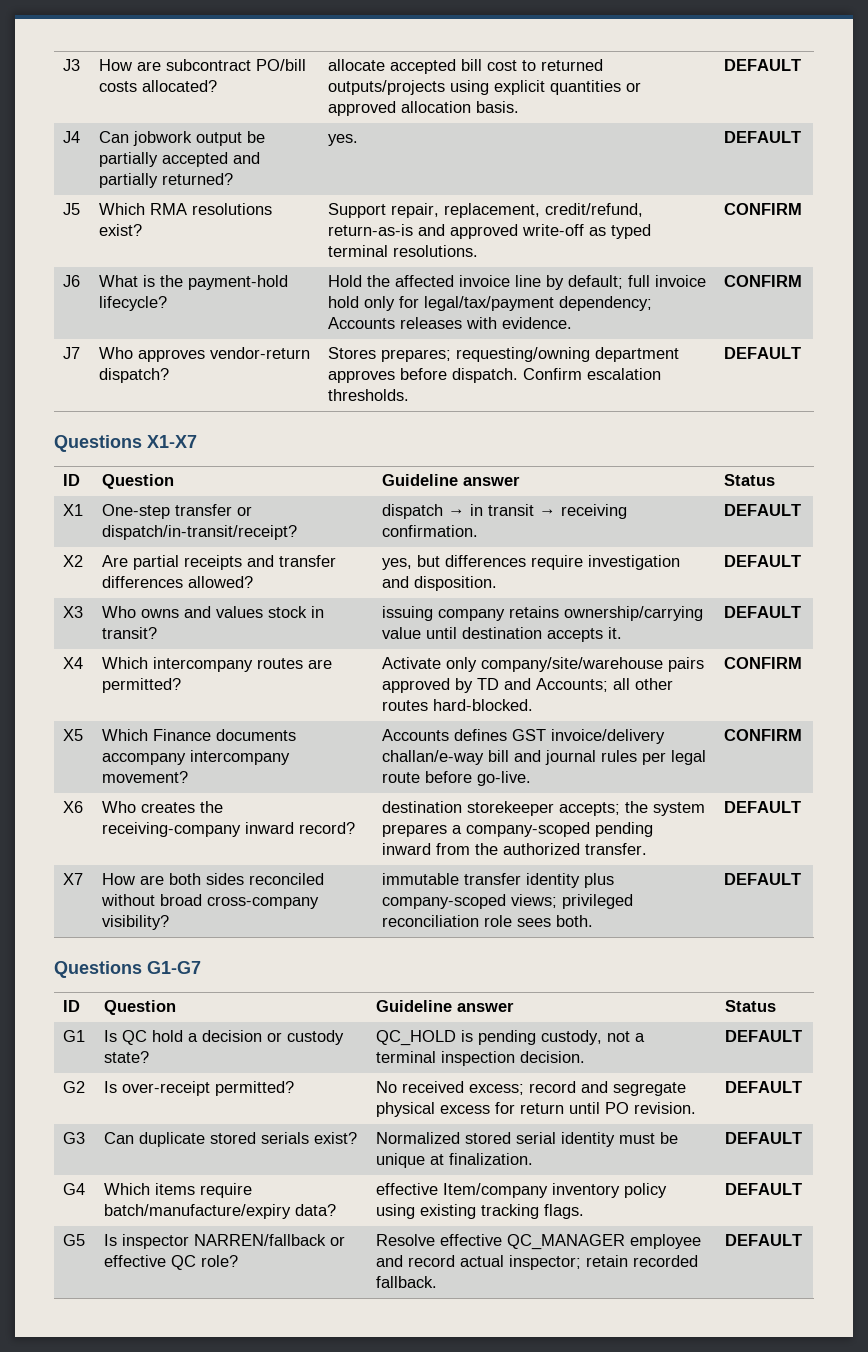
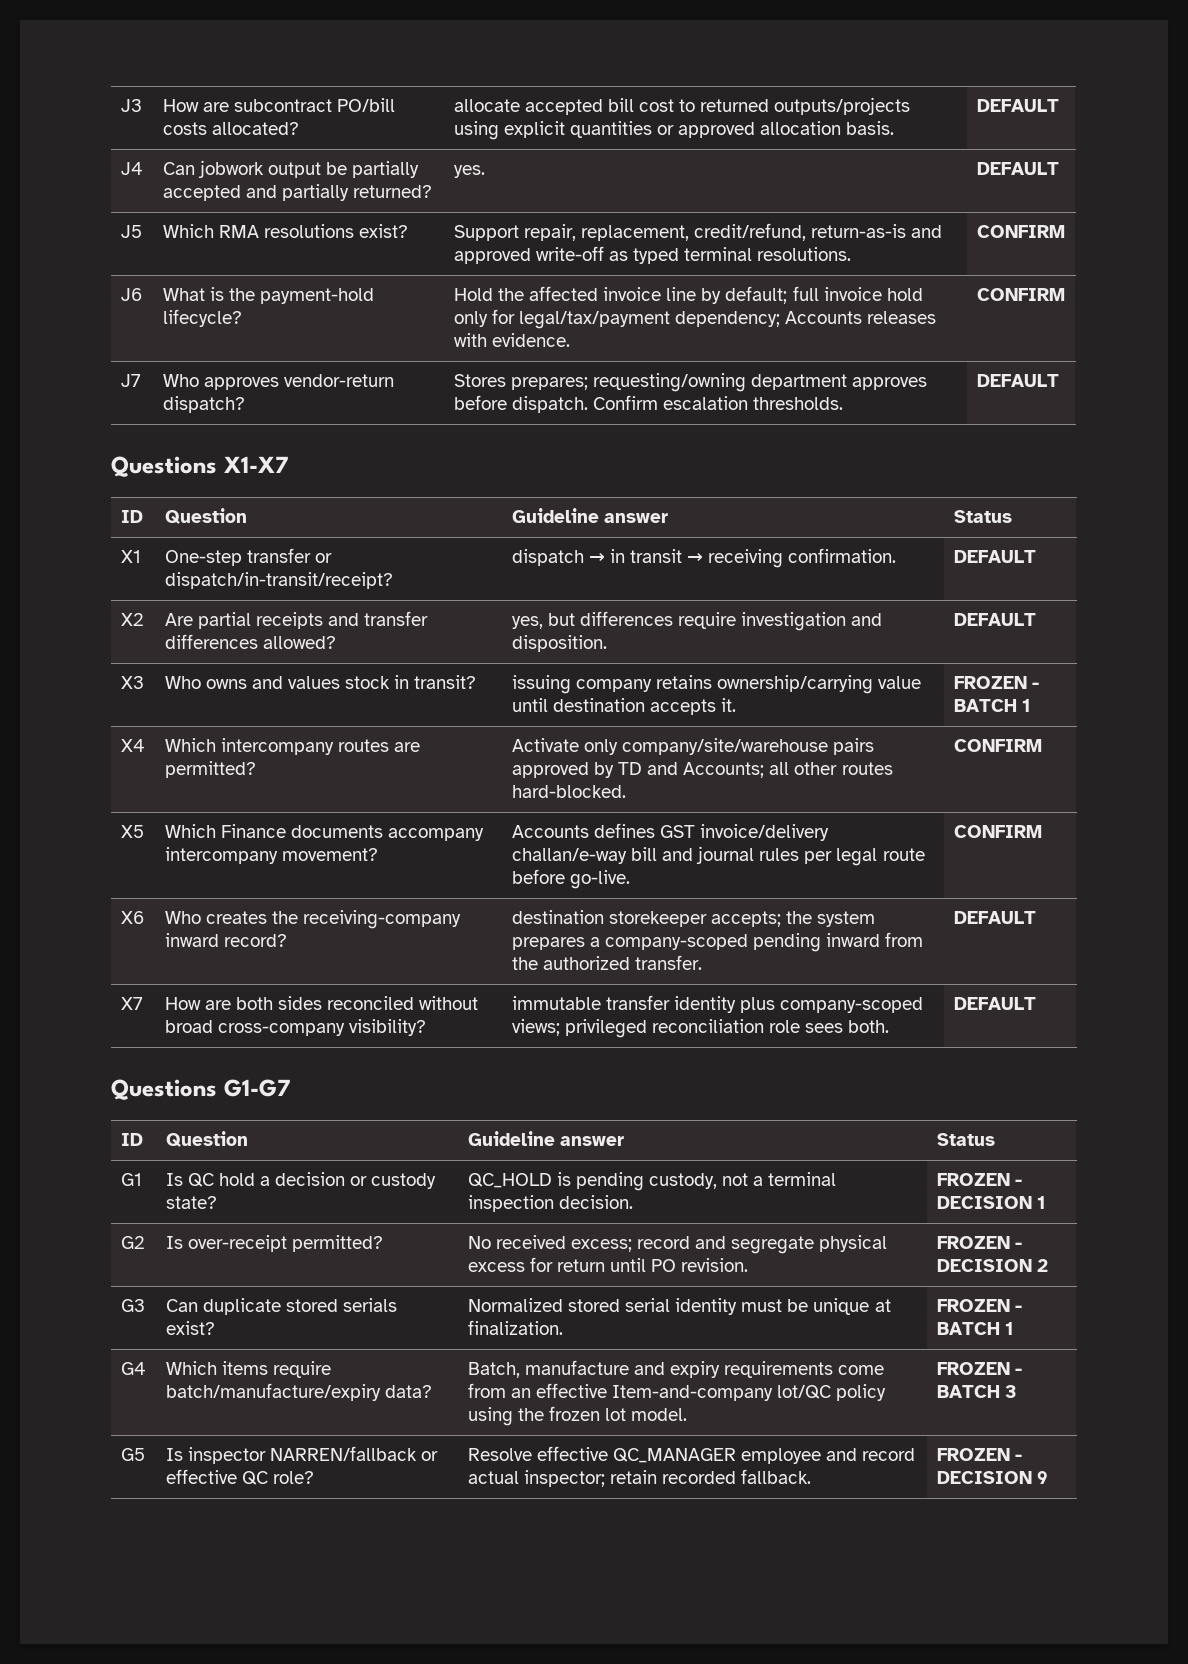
- X3 | Who owns and values stock in transit? | issuing company retains ownership/carrying value until destination accepts it. | DEFAULT
+ X3 | Who owns and values stock in transit? | issuing company retains ownership/carrying value until destination accepts it. | FROZEN - BATCH 1
- G1 | Is QC hold a decision or custody state? | QC_HOLD is pending custody, not a terminal inspection decision. | DEFAULT
+ G1 | Is QC hold a decision or custody state? | QC_HOLD is pending custody, not a terminal inspection decision. | FROZEN - DECISION 1
- G2 | Is over-receipt permitted? | No received excess; record and segregate physical excess for return until PO revision. | DEFAULT
+ G2 | Is over-receipt permitted? | No received excess; record and segregate physical excess for return until PO revision. | FROZEN - DECISION 2
- G3 | Can duplicate stored serials exist? | Normalized stored serial identity must be unique at finalization. | DEFAULT
+ G3 | Can duplicate stored serials exist? | Normalized stored serial identity must be unique at finalization. | FROZEN - BATCH 1
- G4 | Which items require batch/manufacture/expiry data? | effective Item/company inventory policy using existing tracking flags. | DEFAULT
+ G4 | Which items require batch/manufacture/expiry data? | Batch, manufacture and expiry requirements come from an effective Item-and-company lot/QC policy using the frozen lot model. | FROZEN - BATCH 3
- G5 | Is inspector NARREN/fallback or effective QC role? | Resolve effective QC_MANAGER employee and record actual inspector; retain recorded fallback. | DEFAULT
+ G5 | Is inspector NARREN/fallback or effective QC role? | Resolve effective QC_MANAGER employee and record actual inspector; retain recorded fallback. | FROZEN - DECISION 9

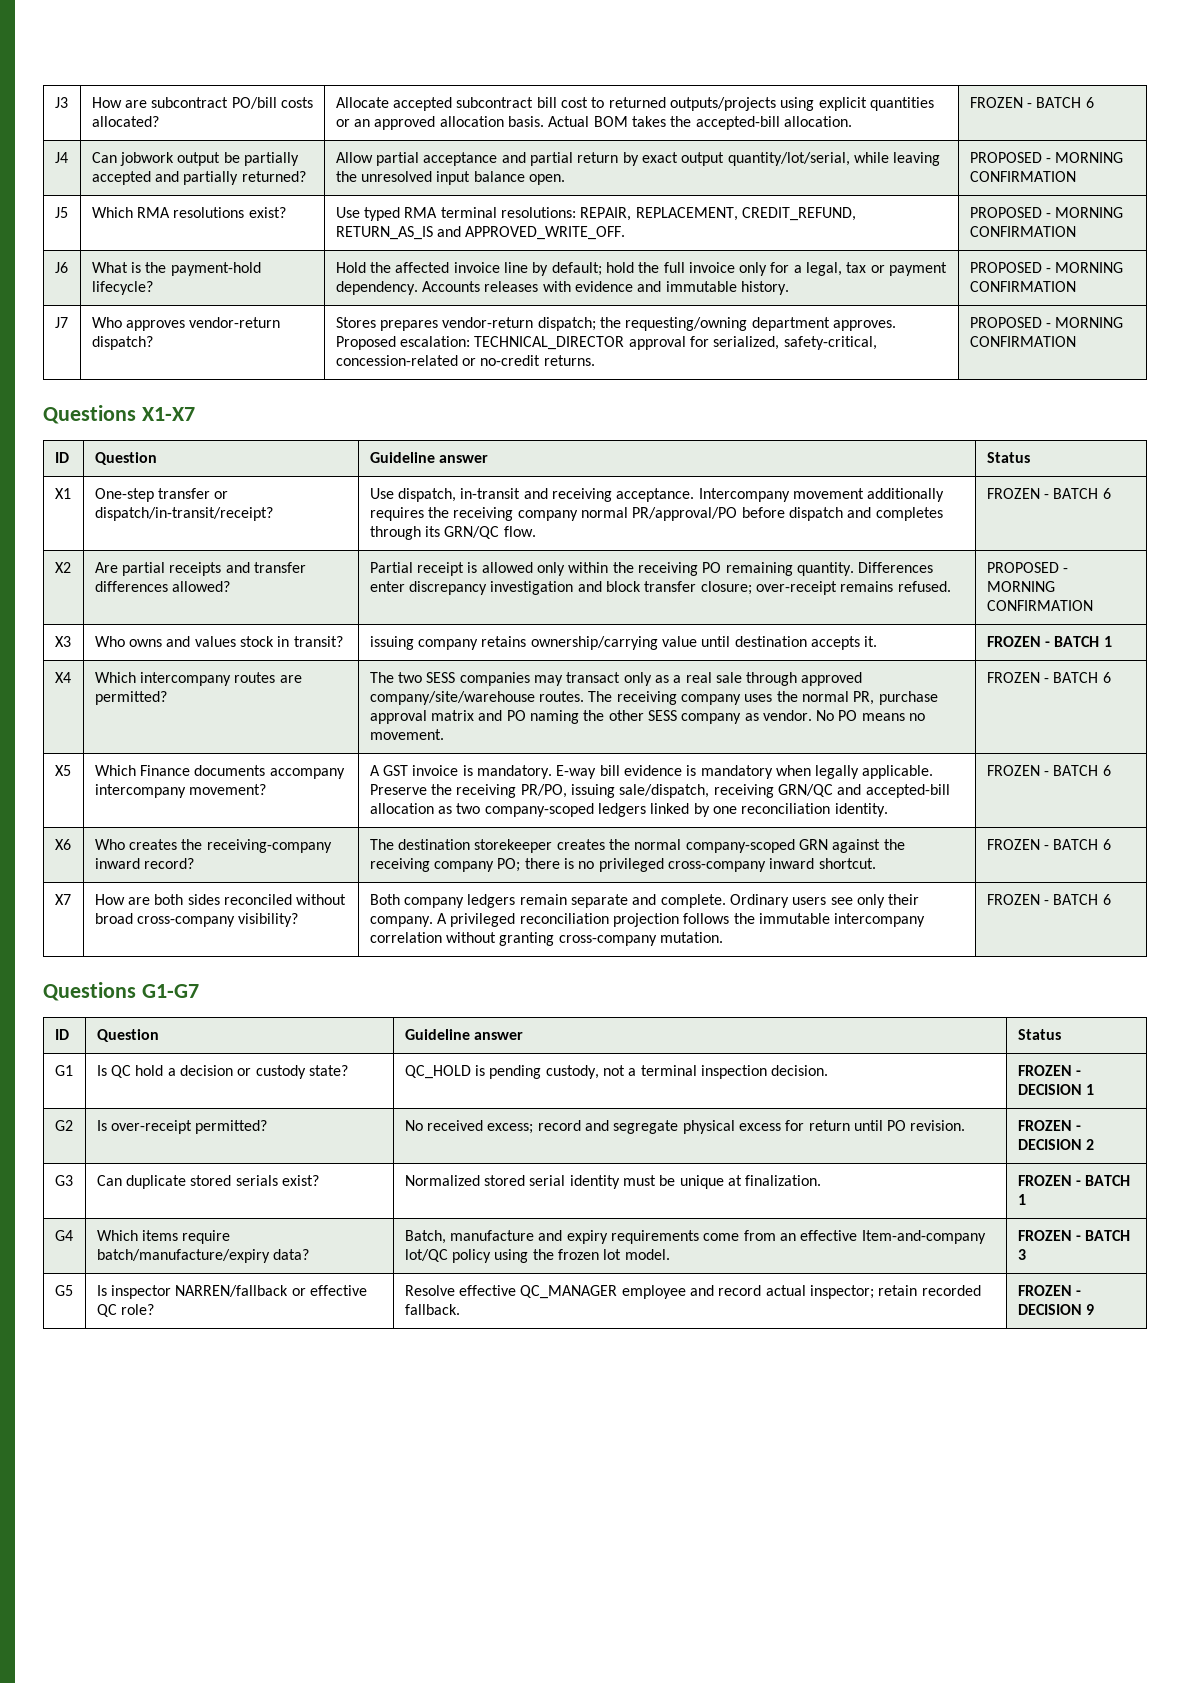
- J3 | How are subcontract PO/bill costs allocated? | allocate accepted bill cost to returned outputs/projects using explicit quantities or approved allocation basis. | DEFAULT
+ J3 | How are subcontract PO/bill costs allocated? | Allocate accepted subcontract bill cost to returned outputs/projects using explicit quantities or an approved allocation basis. Actual BOM takes the accepted-bill allocation. | FROZEN - BATCH 6
- J4 | Can jobwork output be partially accepted and partially returned? | yes. | DEFAULT
+ J4 | Can jobwork output be partially accepted and partially returned? | Allow partial acceptance and partial return by exact output quantity/lot/serial, while leaving the unresolved input balance open. | PROPOSED - MORNING CONFIRMATION
- J5 | Which RMA resolutions exist? | Support repair, replacement, credit/refund, return-as-is and approved write-off as typed terminal resolutions. | CONFIRM
+ J5 | Which RMA resolutions exist? | Use typed RMA terminal resolutions: REPAIR, REPLACEMENT, CREDIT_REFUND, RETURN_AS_IS and APPROVED_WRITE_OFF. | PROPOSED - MORNING CONFIRMATION
- J6 | What is the payment-hold lifecycle? | Hold the affected invoice line by default; full invoice hold only for legal/tax/payment dependency; Accounts releases with evidence. | CONFIRM
+ J6 | What is the payment-hold lifecycle? | Hold the affected invoice line by default; hold the full invoice only for a legal, tax or payment dependency. Accounts releases with evidence and immutable history. | PROPOSED - MORNING CONFIRMATION
- J7 | Who approves vendor-return dispatch? | Stores prepares; requesting/owning department approves before dispatch. Confirm escalation thresholds. | DEFAULT
+ J7 | Who approves vendor-return dispatch? | Stores prepares vendor-return dispatch; the requesting/owning department approves. Proposed escalation: TECHNICAL_DIRECTOR approval for serialized, safety-critical, concession-related or no-credit returns. | PROPOSED - MORNING CONFIRMATION
- X1 | One-step transfer or dispatch/in-transit/receipt? | dispatch → in transit → receiving confirmation. | DEFAULT
+ X1 | One-step transfer or dispatch/in-transit/receipt? | Use dispatch, in-transit and receiving acceptance. Intercompany movement additionally requires the receiving company normal PR/approval/PO before dispatch and completes through its GRN/QC flow. | FROZEN - BATCH 6
- X2 | Are partial receipts and transfer differences allowed? | yes, but differences require investigation and disposition. | DEFAULT
+ X2 | Are partial receipts and transfer differences allowed? | Partial receipt is allowed only within the receiving PO remaining quantity. Differences enter discrepancy investigation and block transfer closure; over-receipt remains refused. | PROPOSED - MORNING CONFIRMATION
- Activate only company/site/warehouse pairs approved by TD and Accounts; all other routes hard-blocked. | CONFIRM
+ The two SESS companies may transact only as a real sale through approved company/site/warehouse routes. The receiving company uses the normal PR, purchase approval matrix and PO naming the other SESS company as vendor. No PO means no movement. | FROZEN - BATCH 6
- Accounts defines GST invoice/delivery challan/e-way bill and journal rules per legal route before go-live. | CONFIRM
+ A GST invoice is mandatory. E-way bill evidence is mandatory when legally applicable. Preserve the receiving PR/PO, issuing sale/dispatch, receiving GRN/QC and accepted-bill allocation as two company-scoped ledgers linked by one reconciliation identity. | FROZEN - BATCH 6
- X6 | Who creates the receiving-company inward record? | destination storekeeper accepts; the system prepares a company-scoped pending inward from the authorized transfer. | DEFAULT
+ X6 | Who creates the receiving-company inward record? | The destination storekeeper creates the normal company-scoped GRN against the receiving company PO; there is no privileged cross-company inward shortcut. | FROZEN - BATCH 6
- X7 | How are both sides reconciled without broad cross-company visibility? | immutable transfer identity plus company-scoped views; privileged reconciliation role sees both. | DEFAULT
+ X7 | How are both sides reconciled without broad cross-company visibility? | Both company ledgers remain separate and complete. Ordinary users see only their company. A privileged reconciliation projection follows the immutable intercompany correlation without granting cross-company mutation. | FROZEN - BATCH 6

